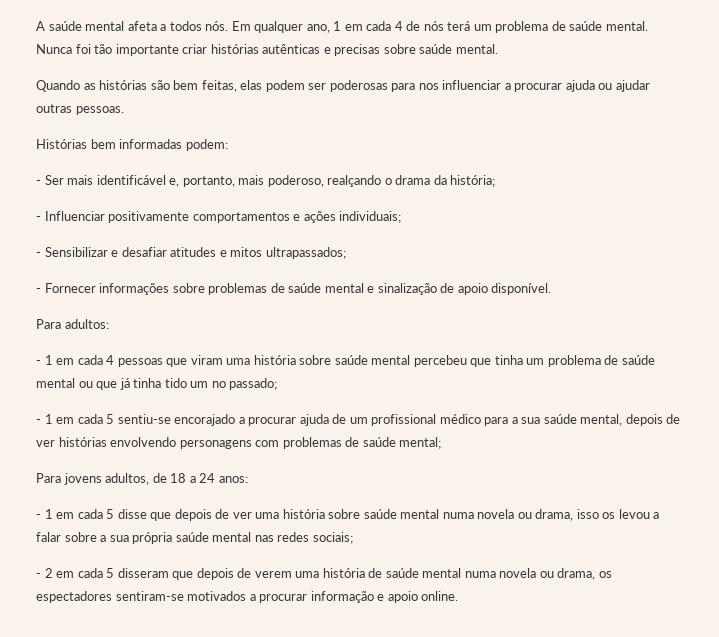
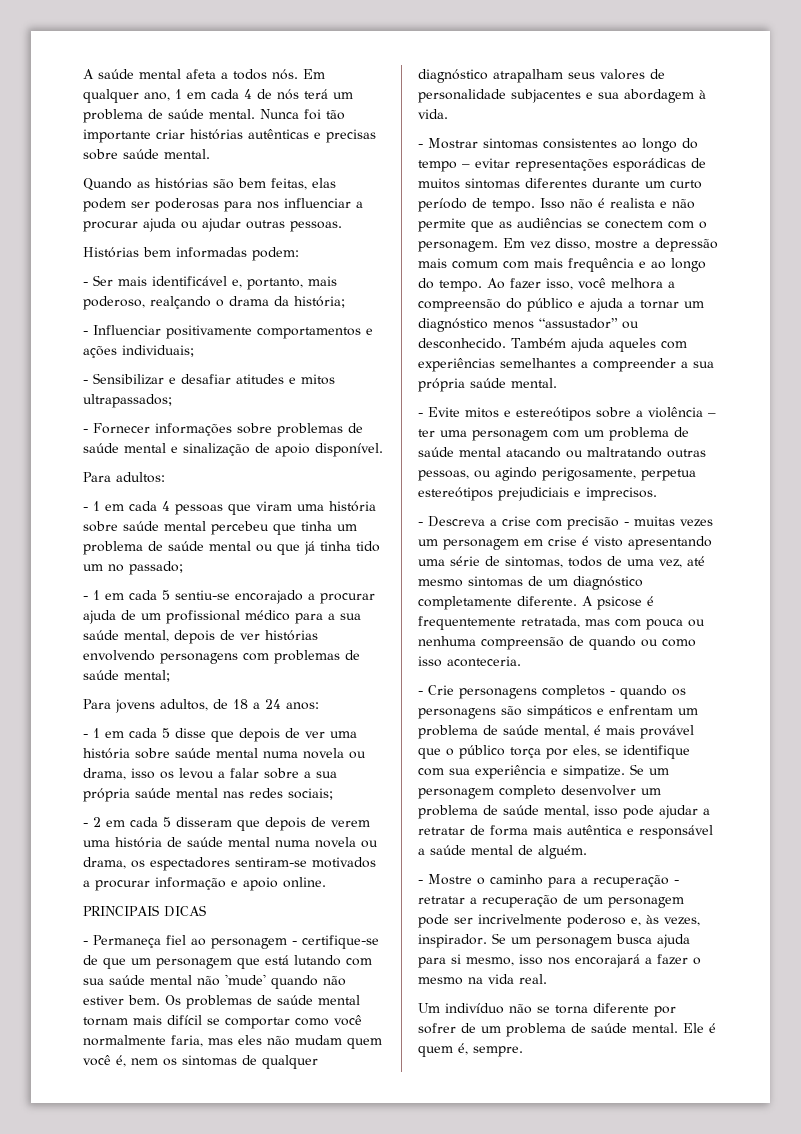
+ PRINCIPAIS DICAS
+ - Permaneça fiel ao personagem - certifique-se de que um personagem que está lutando com sua saúde mental não 'mude' quando não estiver bem. Os problemas de saúde mental tornam mais difícil se comportar como você normalmente faria, mas eles não mudam quem você é, nem os sintomas de qualquer diagnóstico atrapalham seus valores de personalidade subjacentes e sua abordagem à vida.
+ - Mostrar sintomas consistentes ao longo do tempo – evitar representações esporádicas de muitos sintomas diferentes durante um curto período de tempo. Isso não é realista e não permite que as audiências se conectem com o personagem. Em vez disso, mostre a depressão mais comum com mais frequência e ao longo do tempo. Ao fazer isso, você melhora a compreensão do público e ajuda a tornar um diagnóstico menos “assustador” ou desconhecido. Também ajuda aqueles com experiências semelhantes a compreender a sua própria saúde mental.
+ - Evite mitos e estereótipos sobre a violência – ter uma personagem com um problema de saúde mental atacando ou maltratando outras pessoas, ou agindo perigosamente, perpetua estereótipos prejudiciais e imprecisos.
+ - Descreva a crise com precisão - muitas vezes um personagem em crise é visto apresentando uma série de sintomas, todos de uma vez, até mesmo sintomas de um diagnóstico completamente diferente. A psicose é frequentemente retratada, mas com pouca ou nenhuma compreensão de quando ou como isso aconteceria.
+ - Crie personagens completos - quando os personagens são simpáticos e enfrentam um problema de saúde mental, é mais provável que o público torça por eles, se identifique com sua experiência e simpatize. Se um personagem completo desenvolver um problema de saúde mental, isso pode ajudar a retratar de forma mais autêntica e responsável a saúde mental de alguém.
+ - Mostre o caminho para a recuperação - retratar a recuperação de um personagem pode ser incrivelmente poderoso e, às vezes, inspirador. Se um personagem busca ajuda para si mesmo, isso nos encorajará a fazer o mesmo na vida real.
+ Um indivíduo não se torna diferente por sofrer de um problema de saúde mental. Ele é quem é, sempre.

